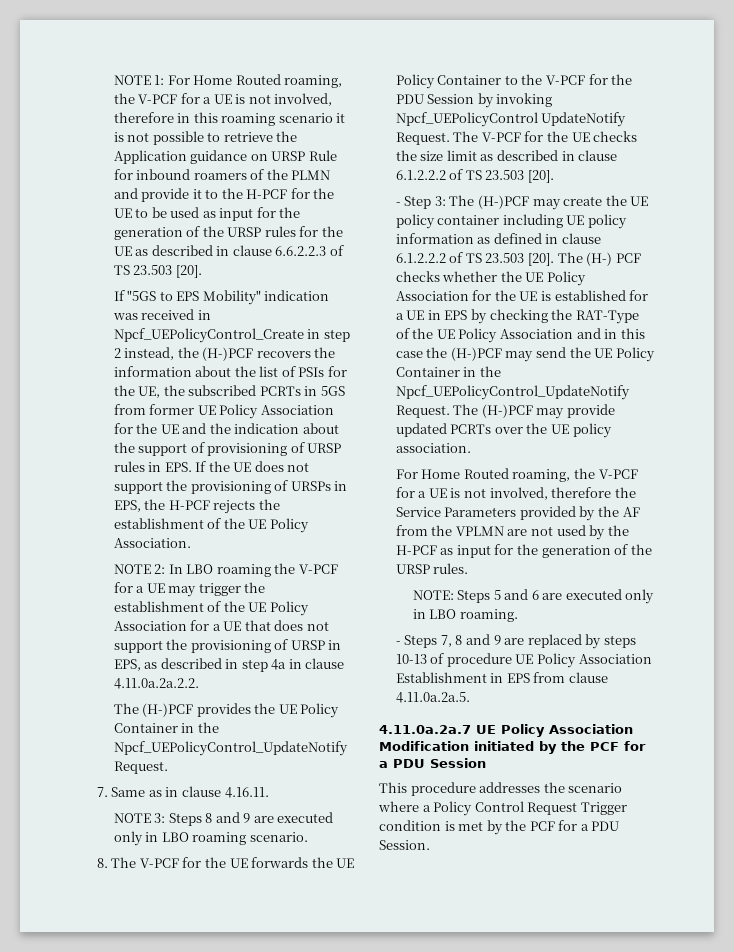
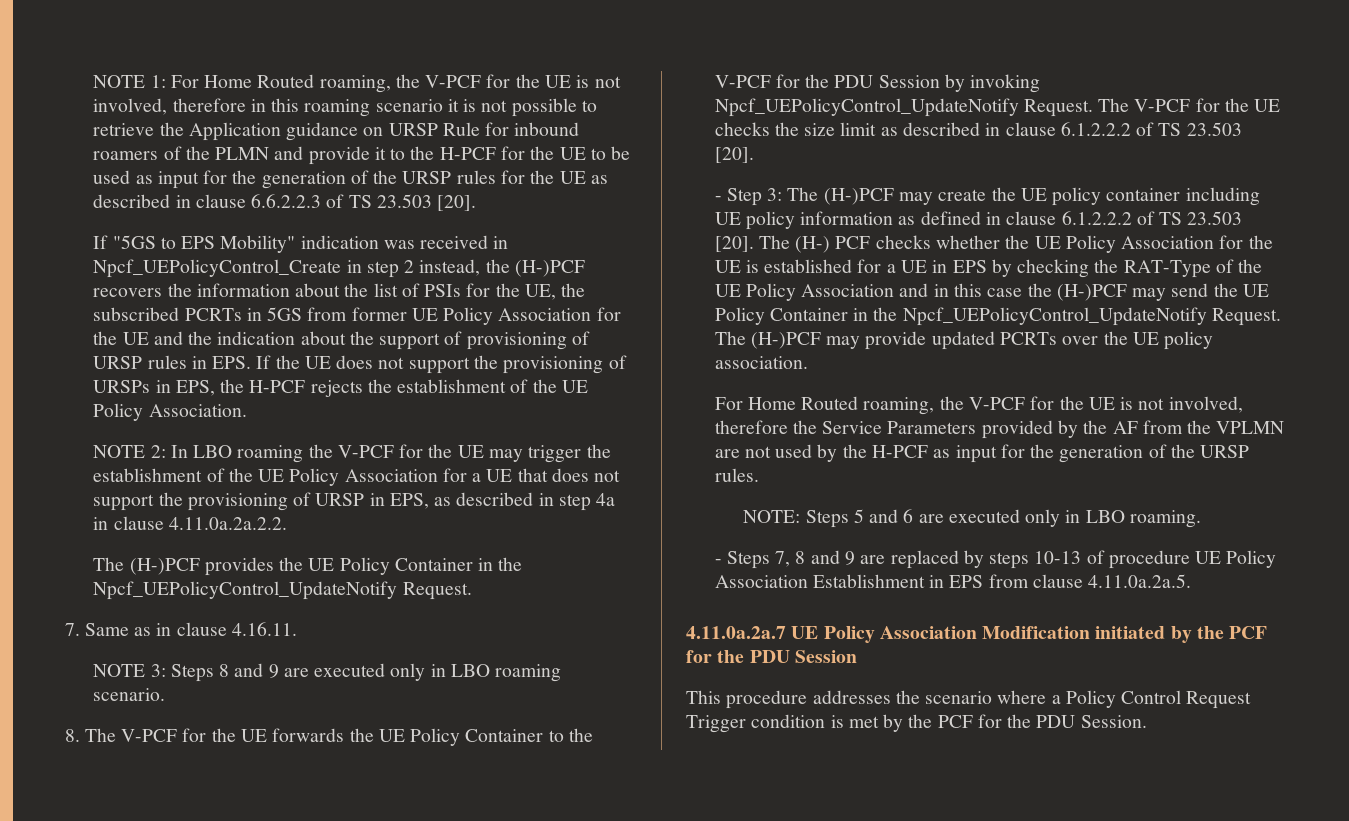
- For Home Routed roaming, the V-PCF for a UE is not involved, therefore in this roaming scenario it is not possible to retrieve the Application guidance on URSP Rule for inbound roamers of the PLMN and provide it to the H-PCF for the UE to be used as input for the generation of the URSP rules for the UE as described in clause 6.6.2.2.3 of TS 23.503 [20].
+ For Home Routed roaming, the V-PCF for the UE is not involved, therefore in this roaming scenario it is not possible to retrieve the Application guidance on URSP Rule for inbound roamers of the PLMN and provide it to the H-PCF for the UE to be used as input for the generation of the URSP rules for the UE as described in clause 6.6.2.2.3 of TS 23.503 [20].
- NOTE 2: In LBO roaming the V-PCF for a UE may trigger the establishment of the UE Policy Association for a UE that does not support the provisioning of URSP in EPS, as described in step 4a in clause 4.11.0a.2a.2.2.
+ NOTE 2: In LBO roaming the V-PCF for the UE may trigger the establishment of the UE Policy Association for a UE that does not support the provisioning of URSP in EPS, as described in step 4a in clause 4.11.0a.2a.2.2.
- 8. The V-PCF for the UE forwards the UE Policy Container to the V-PCF for the PDU Session by invoking Npcf_UEPolicyControl UpdateNotify Request.
+ 8. The V-PCF for the UE forwards the UE Policy Container to the V-PCF for the PDU Session by invoking Npcf_UEPolicyControl_UpdateNotify Request.
- For Home Routed roaming, the V-PCF for a UE is not involved, therefore the Service Parameters provided by the AF from the VPLMN are not used by the H-PCF as input for the generation of the URSP rules.
+ For Home Routed roaming, the V-PCF for the UE is not involved, therefore the Service Parameters provided by the AF from the VPLMN are not used by the H-PCF as input for the generation of the URSP rules.
- 4.11.0a.2a.7 UE Policy Association Modification initiated by the PCF for a PDU Session
+ 4.11.0a.2a.7 UE Policy Association Modification initiated by the PCF for the PDU Session
- This procedure addresses the scenario where a Policy Control Request Trigger condition is met by the PCF for a PDU Session.
+ This procedure addresses the scenario where a Policy Control Request Trigger condition is met by the PCF for the PDU Session.

